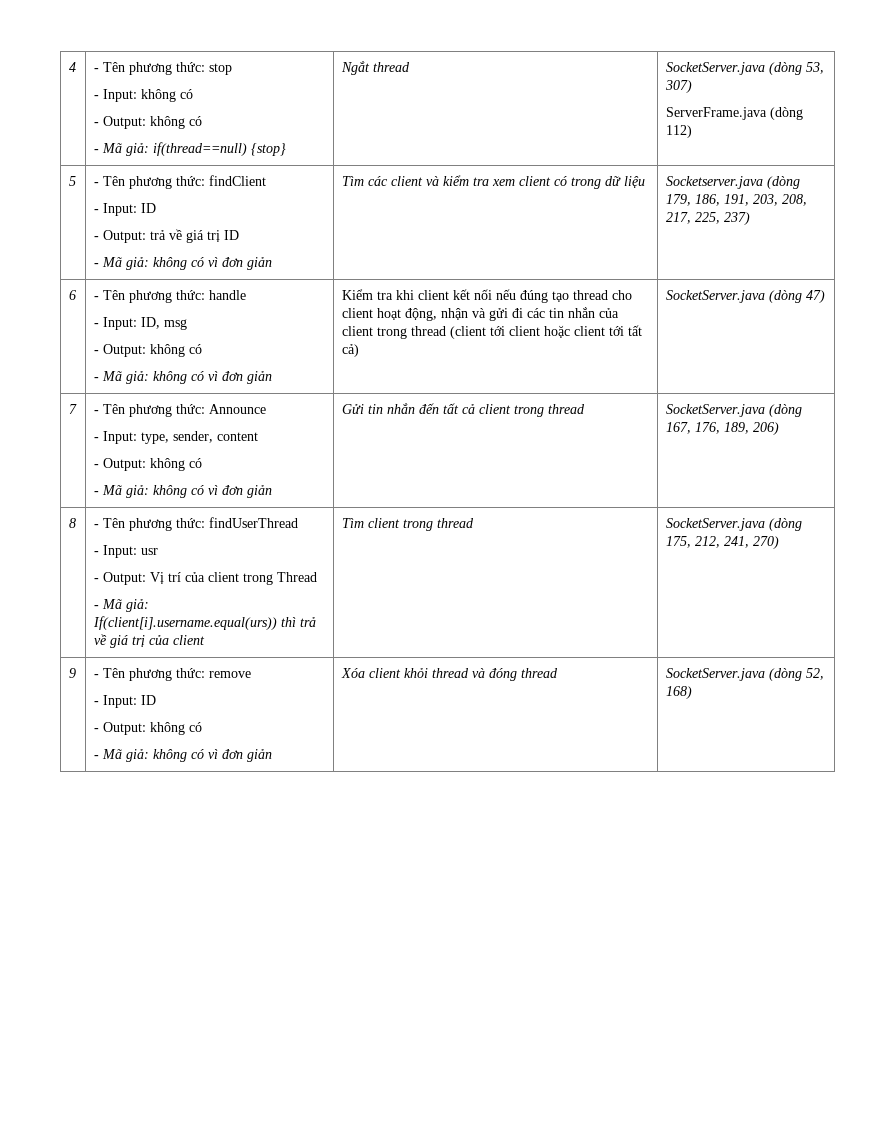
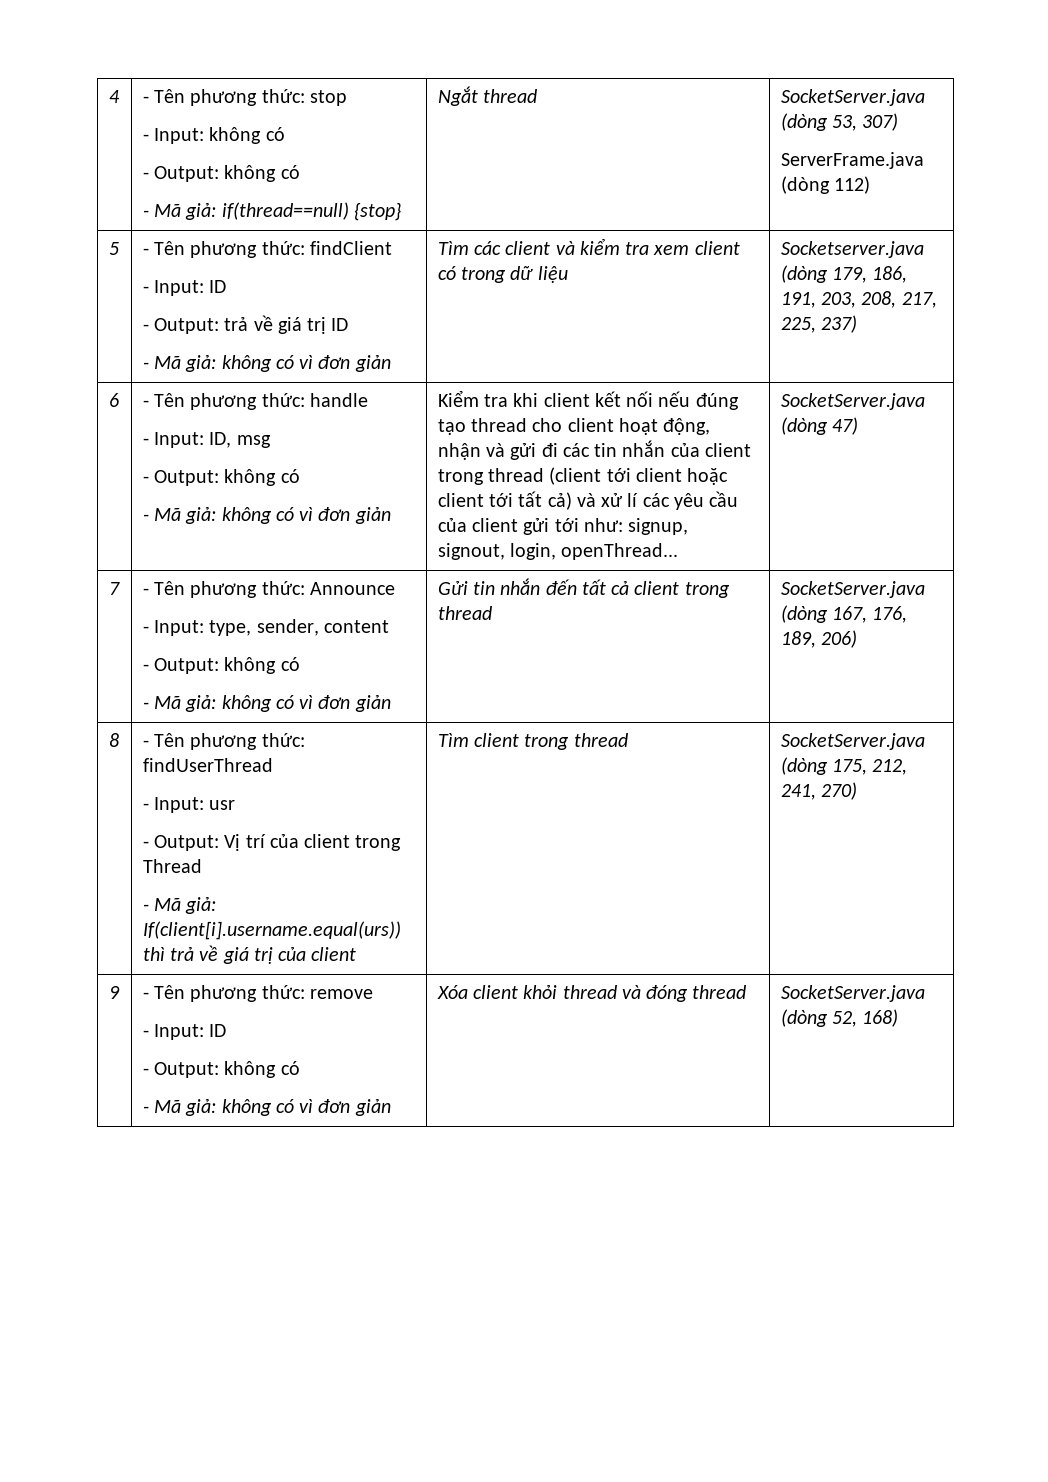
- Kiểm tra khi client kết nối nếu đúng tạo thread cho client hoạt động, nhận và gửi đi các tin nhắn của client trong thread (client tới client hoặc client tới tất cả)
+ Kiểm tra khi client kết nối nếu đúng tạo thread cho client hoạt động, nhận và gửi đi các tin nhắn của client trong thread (client tới client hoặc client tới tất cả) và xử lí các yêu cầu của client gửi tới như: signup, signout, login, openThread...

